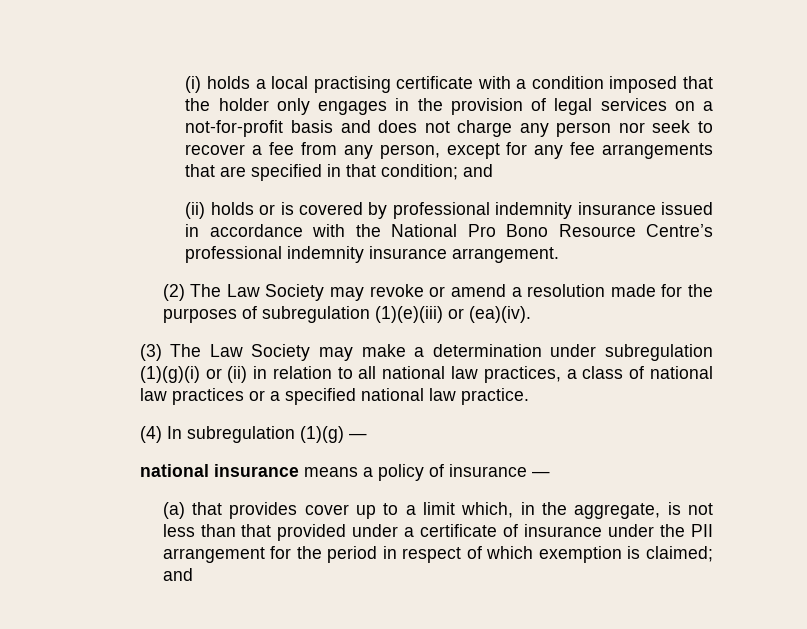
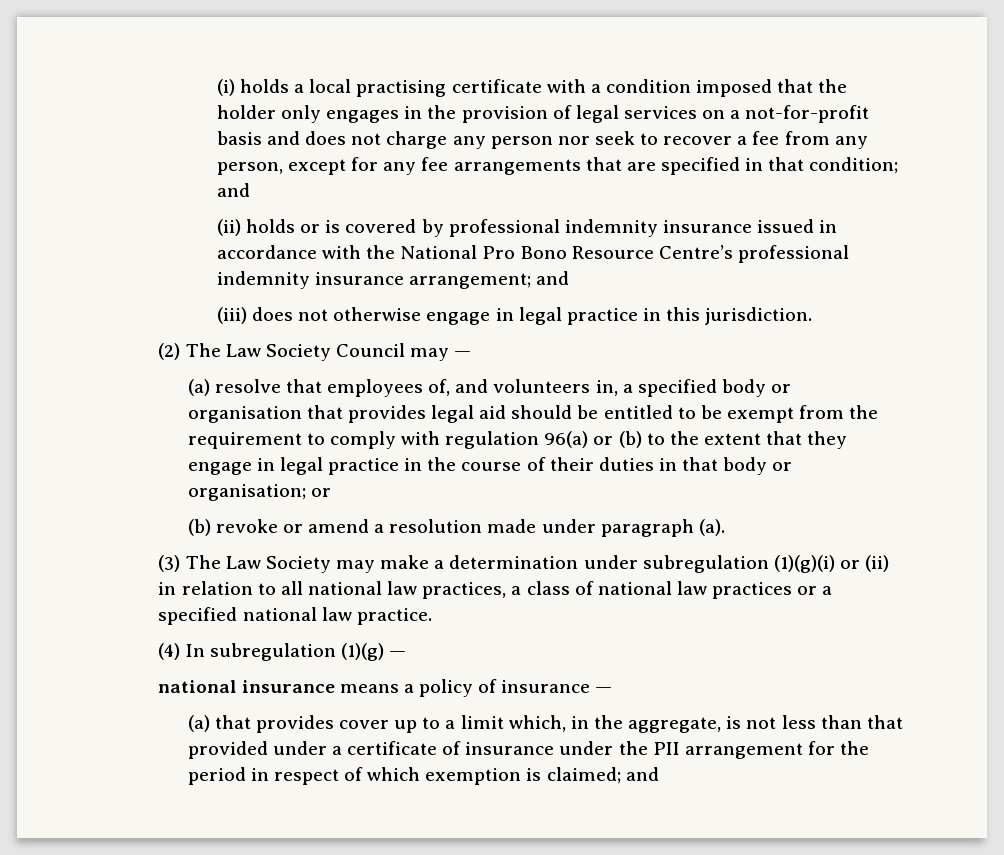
- (ii) holds or is covered by professional indemnity insurance issued in accordance with the National Pro Bono Resource Centre’s professional indemnity insurance arrangement.
- (2) The Law Society may revoke or amend a resolution made for the purposes of subregulation (1)(e)(iii) or (ea)(iv).
+ (ii) holds or is covered by professional indemnity insurance issued in accordance with the National Pro Bono Resource Centre’s professional indemnity insurance arrangement; and
+ (iii) does not otherwise engage in legal practice in this jurisdiction.
+ (2) The Law Society Council may —
+ (a) resolve that employees of, and volunteers in, a specified body or organisation that provides legal aid should be entitled to be exempt from the requirement to comply with regulation 96(a) or (b) to the extent that they engage in legal practice in the course of their duties in that body or organisation; or
+ (b) revoke or amend a resolution made under paragraph (a).

